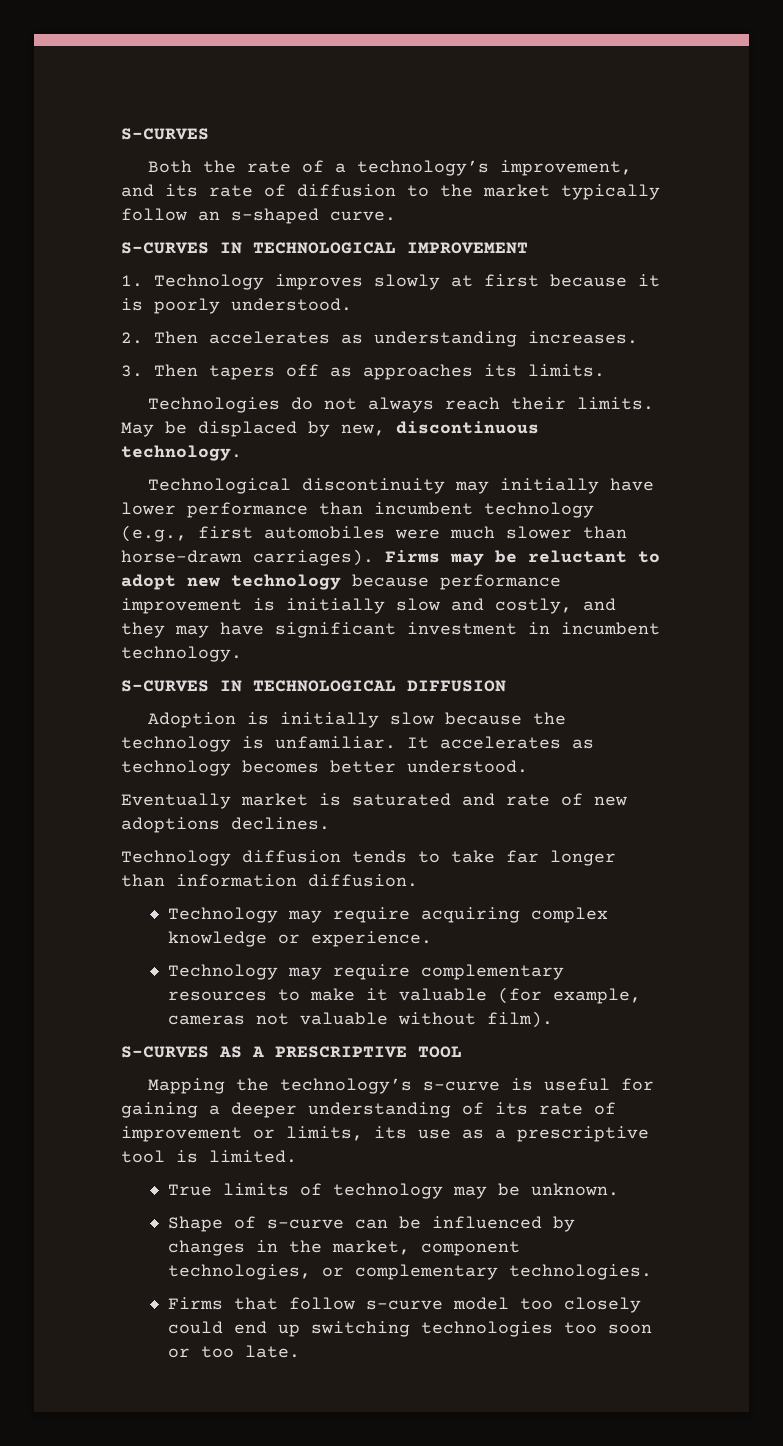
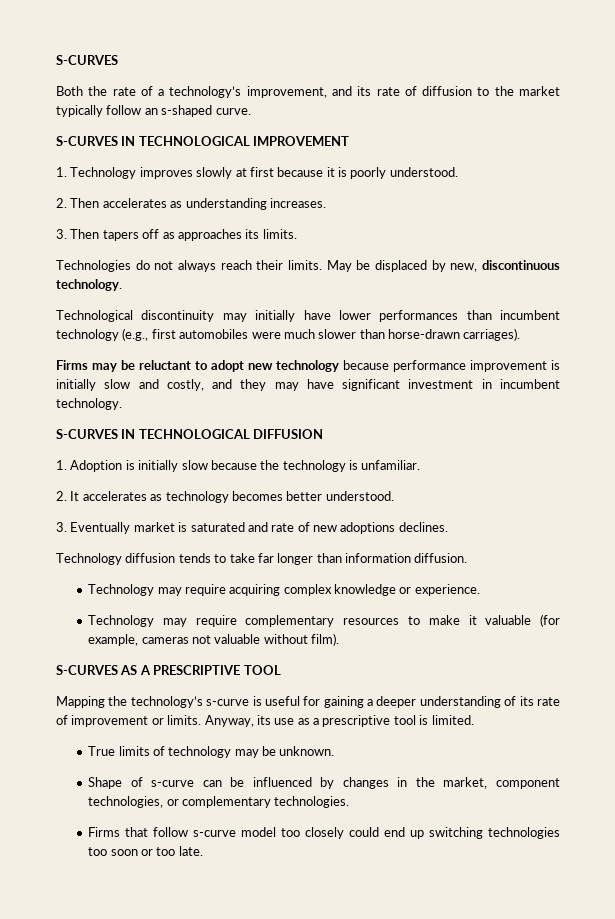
- Technological discontinuity may initially have lower performance than incumbent technology (e.g., first automobiles were much slower than horse-drawn carriages). Firms may be reluctant to adopt new technology because performance improvement is initially slow and costly, and they may have significant investment in incumbent technology.
+ Technological discontinuity may initially have lower performances than incumbent technology (e.g., first automobiles were much slower than horse-drawn carriages).
+ Firms may be reluctant to adopt new technology because performance improvement is initially slow and costly, and they may have significant investment in incumbent technology.
- Adoption is initially slow because the technology is unfamiliar. It accelerates as technology becomes better understood.
+ 1. Adoption is initially slow because the technology is unfamiliar.
+ 2. It accelerates as technology becomes better understood.
- Eventually market is saturated and rate of new adoptions declines.
+ 3. Eventually market is saturated and rate of new adoptions declines.
- Mapping the technology’s s-curve is useful for gaining a deeper understanding of its rate of improvement or limits, its use as a prescriptive tool is limited.
+ Mapping the technology’s s-curve is useful for gaining a deeper understanding of its rate of improvement or limits. Anyway, its use as a prescriptive tool is limited.

